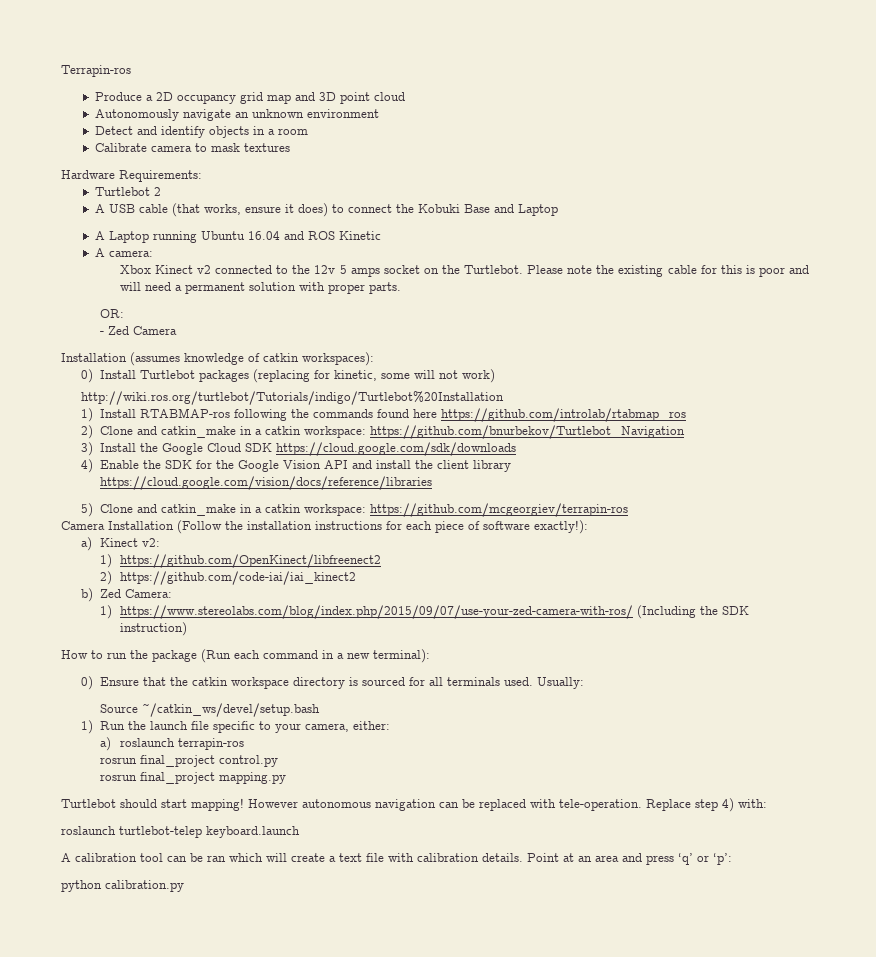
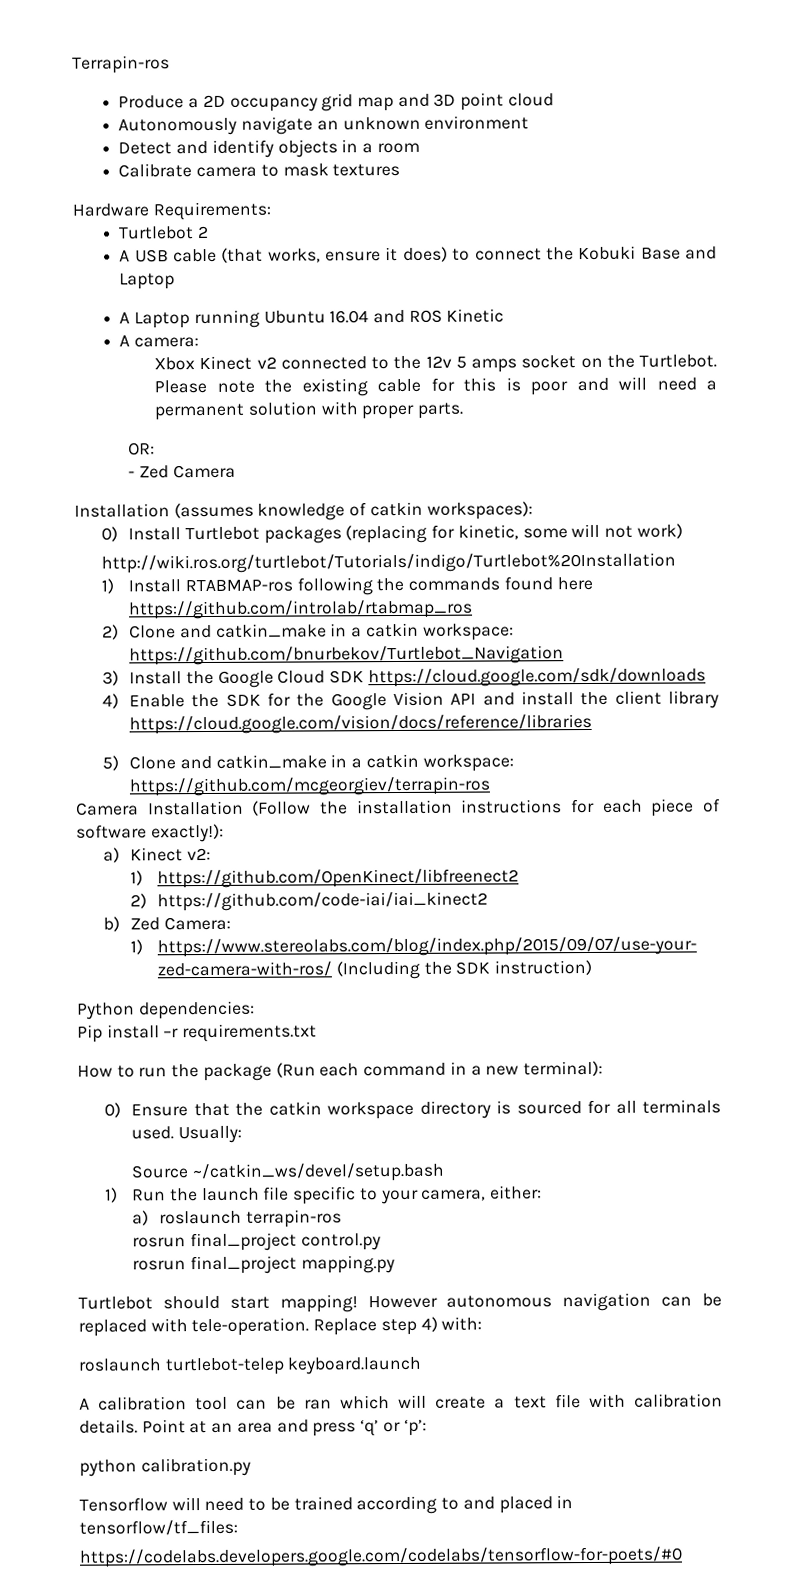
+ Python dependencies:
+ Pip install –r requirements.txt
+ Tensorflow will need to be trained according to and placed in tensorflow/tf_files:
+ https://codelabs.developers.google.com/codelabs/tensorflow-for-poets/#0

